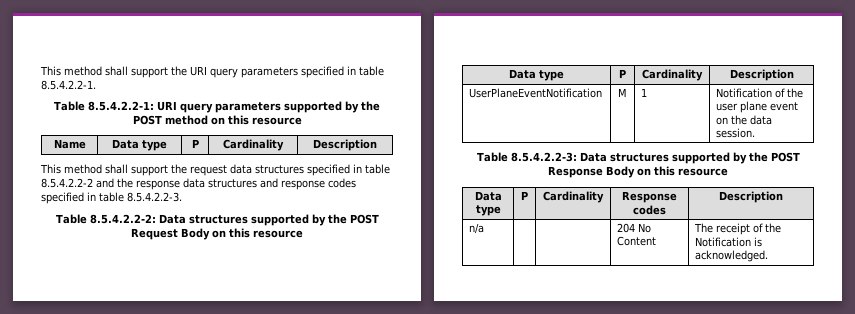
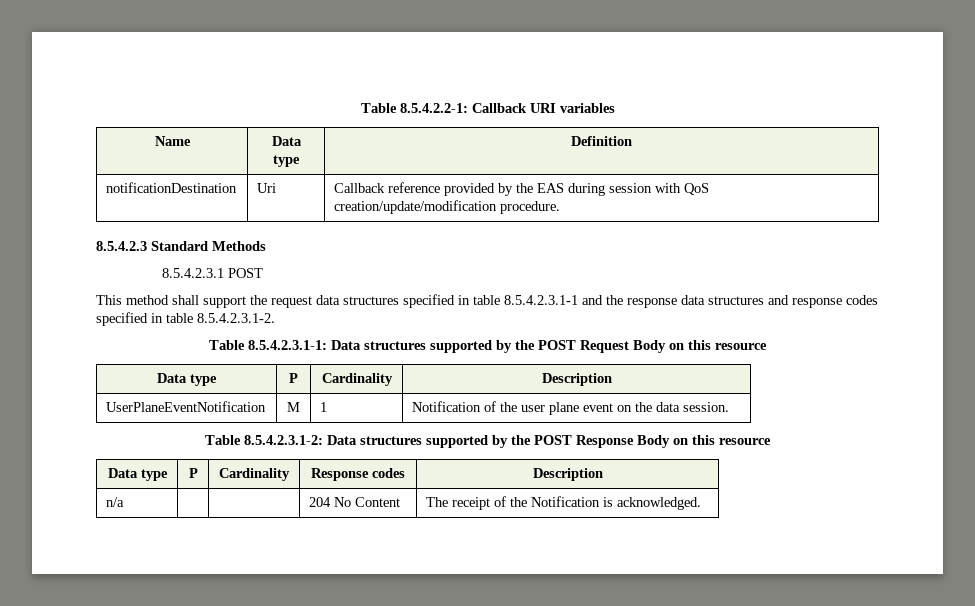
- This method shall support the URI query parameters specified in table 8.5.4.2.2-1.
- Table 8.5.4.2.2-1: URI query parameters supported by the POST method on this resource
- Name | Data type | P | Cardinality | Description
+ Table 8.5.4.2.2-1: Callback URI variables
+ Name | Data type | Definition
+ notificationDestination | Uri | Callback reference provided by the EAS during session with QoS creation/update/modification procedure.
+ 8.5.4.2.3 Standard Methods
+ 8.5.4.2.3.1 POST
- This method shall support the request data structures specified in table 8.5.4.2.2-2 and the response data structures and response codes specified in table 8.5.4.2.2-3.
- Table 8.5.4.2.2-2: Data structures supported by the POST Request Body on this resource
+ This method shall support the request data structures specified in table 8.5.4.2.3.1-1 and the response data structures and response codes specified in table 8.5.4.2.3.1-2.
+ Table 8.5.4.2.3.1-1: Data structures supported by the POST Request Body on this resource
- Table 8.5.4.2.2-3: Data structures supported by the POST Response Body on this resource
+ Table 8.5.4.2.3.1-2: Data structures supported by the POST Response Body on this resource

